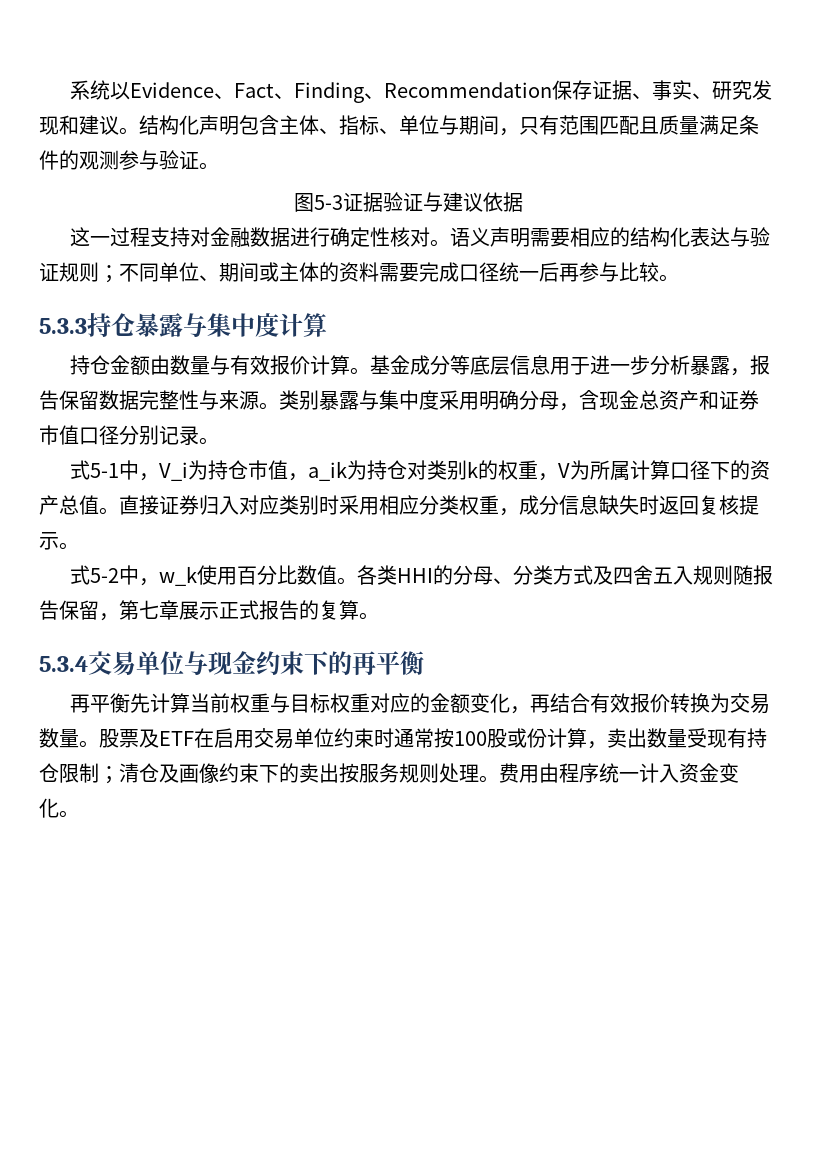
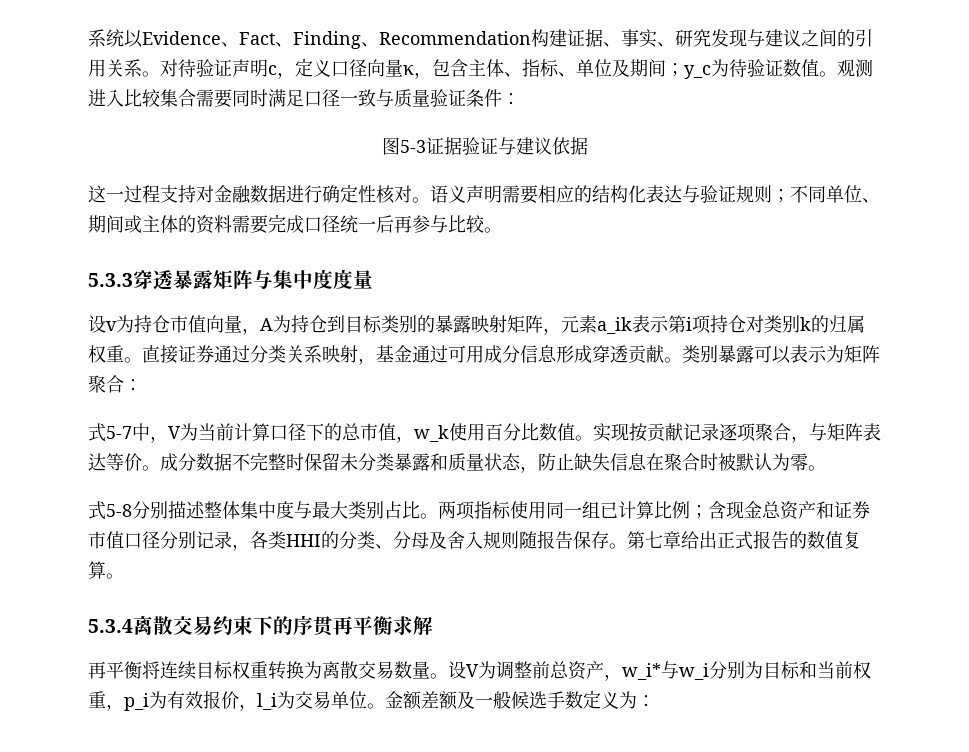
- 系统以Evidence、Fact、Finding、Recommendation保存证据、事实、研究发现和建议。结构化声明包含主体、指标、单位与期间，只有范围匹配且质量满足条件的观测参与验证。
+ 系统以Evidence、Fact、Finding、Recommendation构建证据、事实、研究发现与建议之间的引用关系。对待验证声明c，定义口径向量κ，包含主体、指标、单位及期间；y_c为待验证数值。观测进入比较集合需要同时满足口径一致与质量验证条件：
- 5.3.3持仓暴露与集中度计算
- 持仓金额由数量与有效报价计算。基金成分等底层信息用于进一步分析暴露，报告保留数据完整性与来源。类别暴露与集中度采用明确分母，含现金总资产和证券市值口径分别记录。
- 式5-1中，V_i为持仓市值，a_ik为持仓对类别k的权重，V为所属计算口径下的资产总值。直接证券归入对应类别时采用相应分类权重，成分信息缺失时返回复核提示。
- 式5-2中，w_k使用百分比数值。各类HHI的分母、分类方式及四舍五入规则随报告保留，第七章展示正式报告的复算。
+ 5.3.3穿透暴露矩阵与集中度度量
+ 设v为持仓市值向量，A为持仓到目标类别的暴露映射矩阵，元素a_ik表示第i项持仓对类别k的归属权重。直接证券通过分类关系映射，基金通过可用成分信息形成穿透贡献。类别暴露可以表示为矩阵聚合：
+ 式5-7中，V为当前计算口径下的总市值，w_k使用百分比数值。实现按贡献记录逐项聚合，与矩阵表达等价。成分数据不完整时保留未分类暴露和质量状态，防止缺失信息在聚合时被默认为零。
+ 式5-8分别描述整体集中度与最大类别占比。两项指标使用同一组已计算比例；含现金总资产和证券市值口径分别记录，各类HHI的分类、分母及舍入规则随报告保存。第七章给出正式报告的数值复算。
- 5.3.4交易单位与现金约束下的再平衡
- 再平衡先计算当前权重与目标权重对应的金额变化，再结合有效报价转换为交易数量。股票及ETF在启用交易单位约束时通常按100股或份计算，卖出数量受现有持仓限制；清仓及画像约束下的卖出按服务规则处理。费用由程序统一计入资金变化。
+ 5.3.4离散交易约束下的序贯再平衡求解
+ 再平衡将连续目标权重转换为离散交易数量。设V为调整前总资产，w_i*与w_i分别为目标和当前权重，p_i为有效报价，l_i为交易单位。金额差额及一般候选手数定义为：

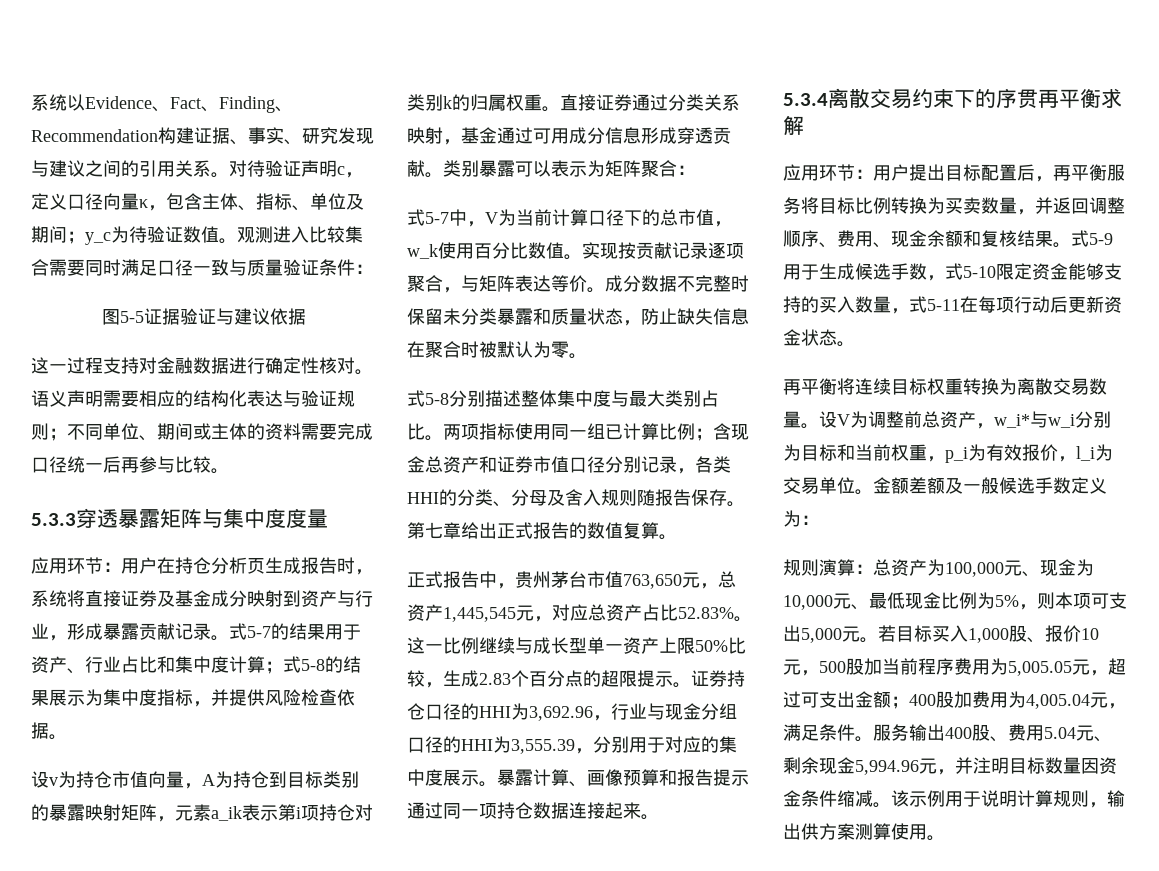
- 图5-3证据验证与建议依据
+ 图5-5证据验证与建议依据
+ 应用环节：用户在持仓分析页生成报告时，系统将直接证券及基金成分映射到资产与行业，形成暴露贡献记录。式5-7的结果用于资产、行业占比和集中度计算；式5-8的结果展示为集中度指标，并提供风险检查依据。
+ 正式报告中，贵州茅台市值763,650元，总资产1,445,545元，对应总资产占比52.83%。这一比例继续与成长型单一资产上限50%比较，生成2.83个百分点的超限提示。证券持仓口径的HHI为3,692.96，行业与现金分组口径的HHI为3,555.39，分别用于对应的集中度展示。暴露计算、画像预算和报告提示通过同一项持仓数据连接起来。
+ 应用环节：用户提出目标配置后，再平衡服务将目标比例转换为买卖数量，并返回调整顺序、费用、现金余额和复核结果。式5-9用于生成候选手数，式5-10限定资金能够支持的买入数量，式5-11在每项行动后更新资金状态。
+ 规则演算：总资产为100,000元、现金为10,000元、最低现金比例为5%，则本项可支出5,000元。若目标买入1,000股、报价10元，500股加当前程序费用为5,005.05元，超过可支出金额；400股加费用为4,005.04元，满足条件。服务输出400股、费用5.04元、剩余现金5,994.96元，并注明目标数量因资金条件缩减。该示例用于说明计算规则，输出供方案测算使用。

